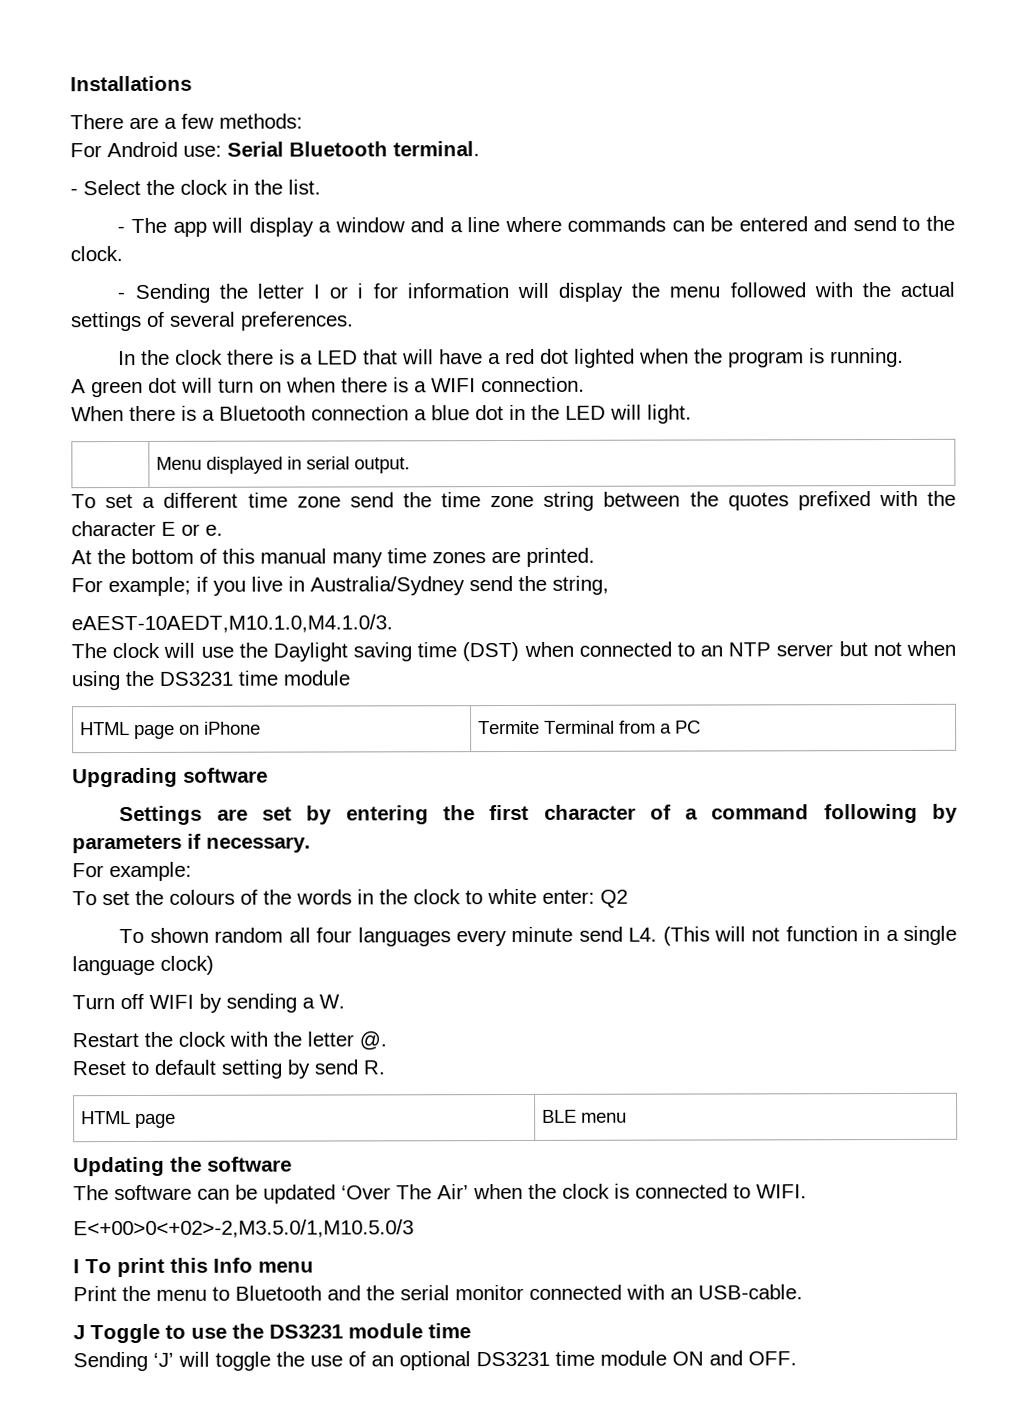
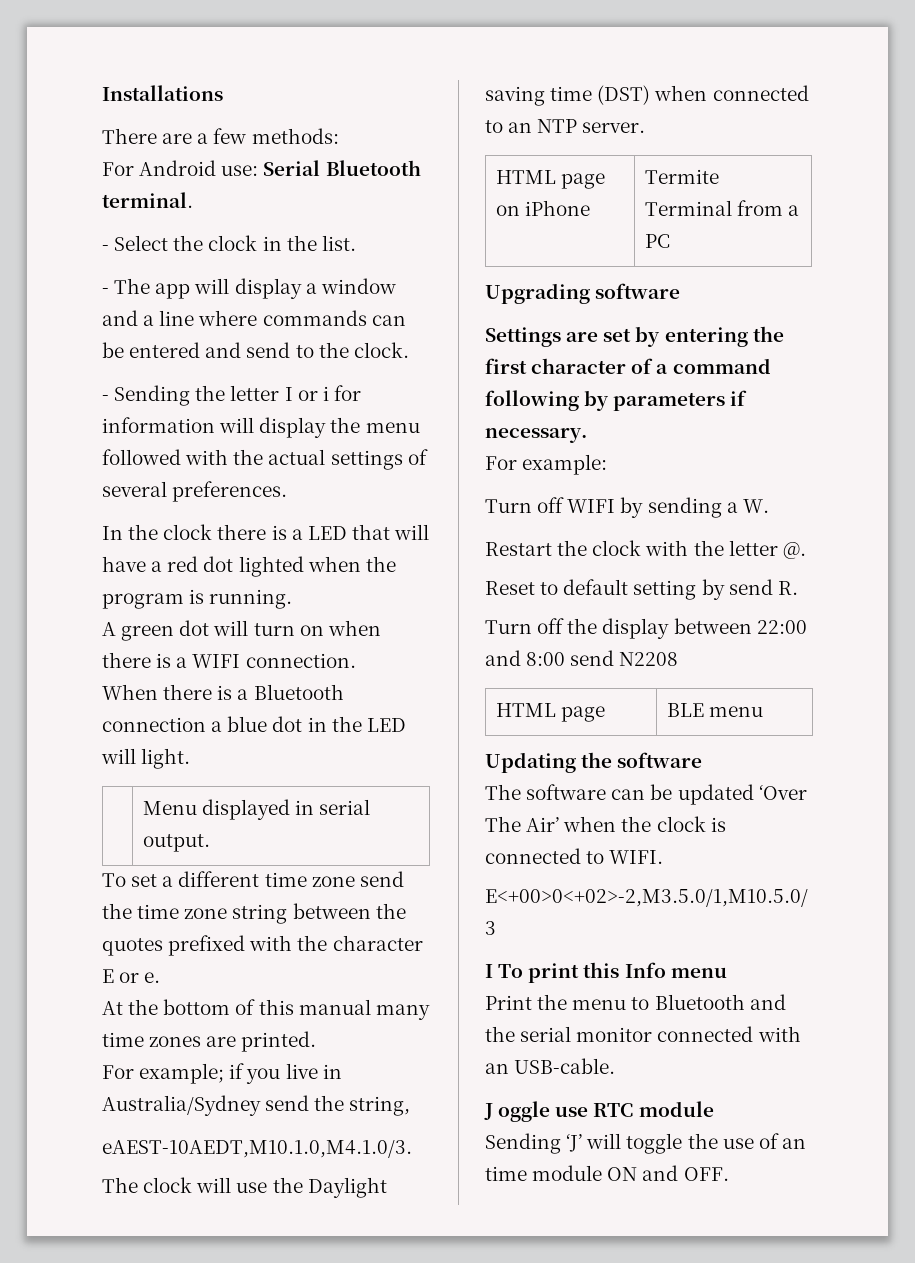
- The clock will use the Daylight saving time (DST) when connected to an NTP server but not when using the DS3231 time module
+ The clock will use the Daylight saving time (DST) when connected to an NTP server.
- To set the colours of the words in the clock to white enter: Q2
- To shown random all four languages every minute send L4. (This will not function in a single language clock)
+ Turn off the display between 22:00 and 8:00 send N2208
- J Toggle to use the DS3231 module time
+ J oggle use RTC module
- Sending ‘J’ will toggle the use of an optional DS3231 time module ON and OFF.
+ Sending ‘J’ will toggle the use of an time module ON and OFF.

